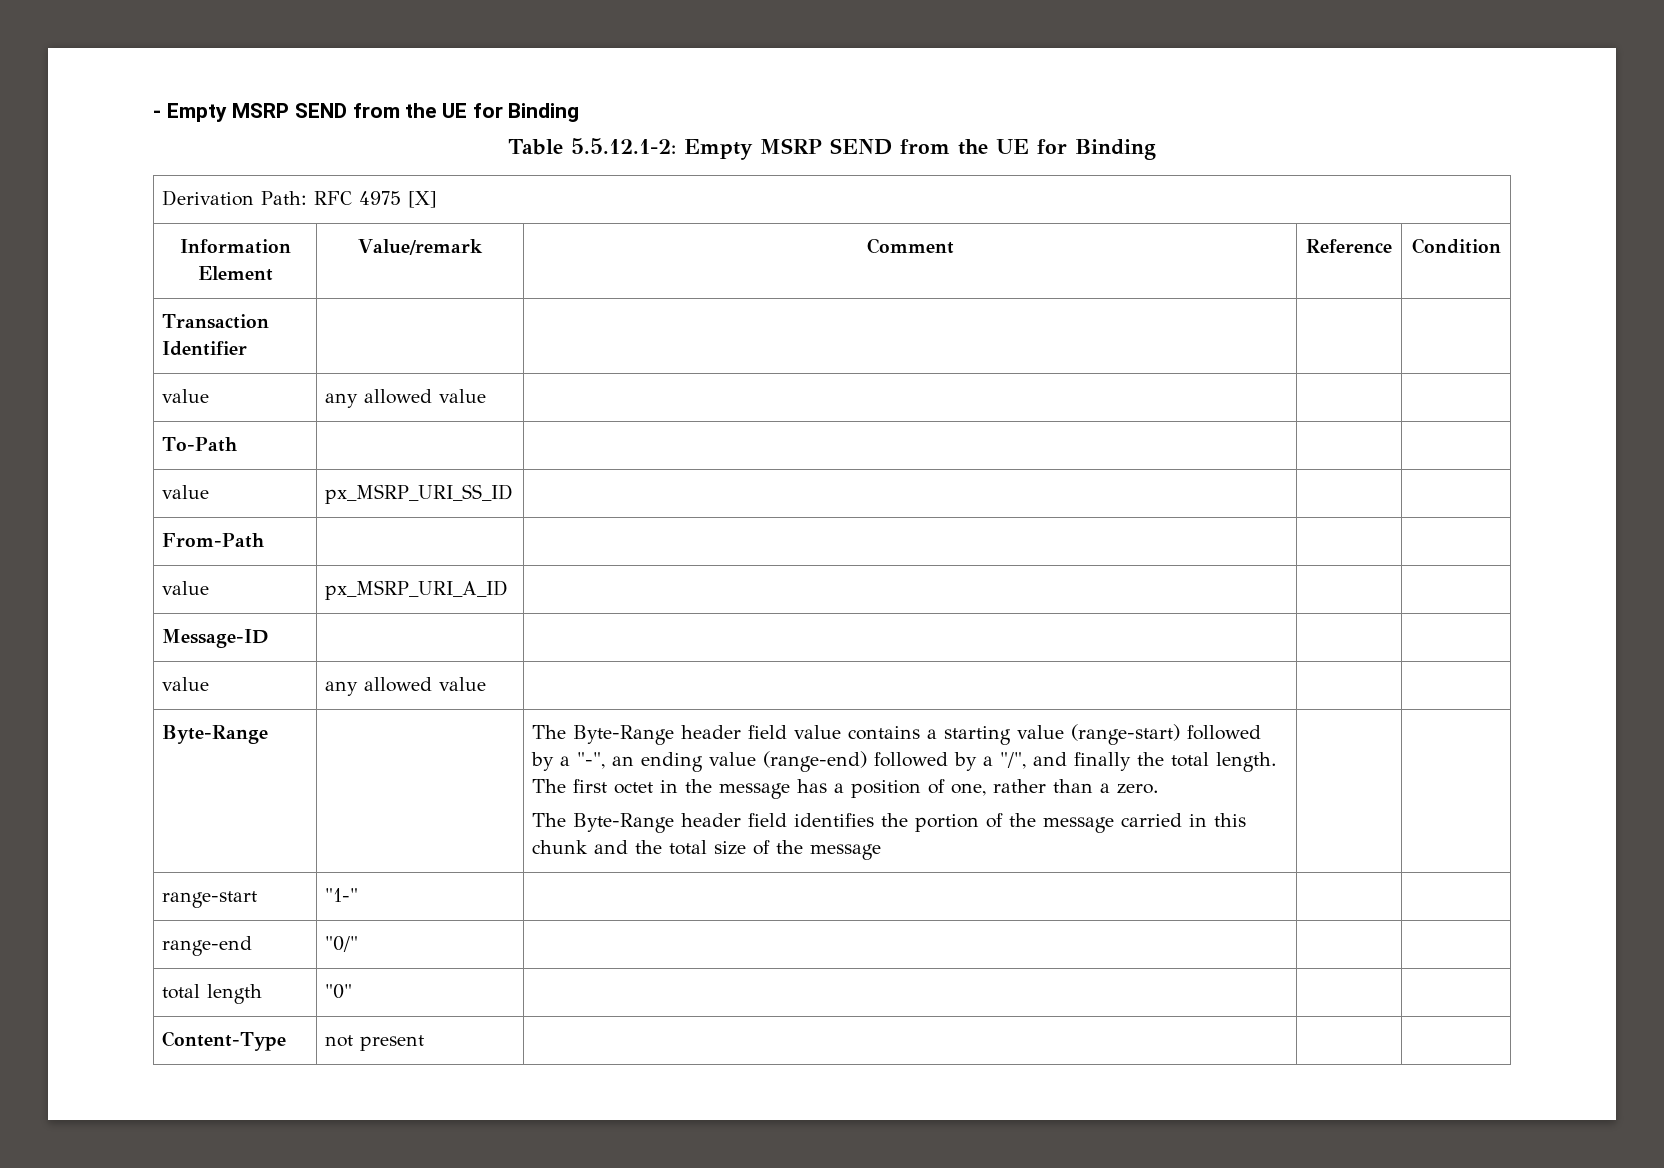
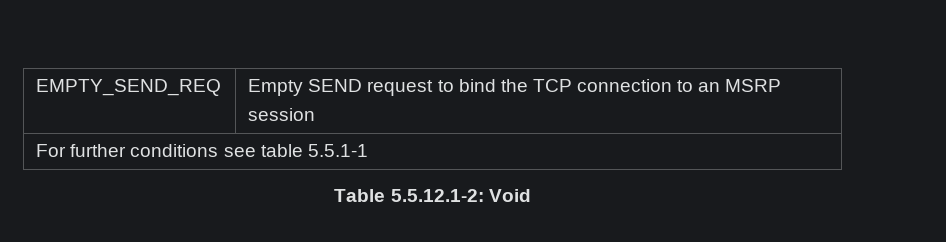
- - Empty MSRP SEND from the UE for Binding
- Table 5.5.12.1-2: Empty MSRP SEND from the UE for Binding
- Derivation Path: RFC 4975 [X]
- Information Element | Value/remark | Comment | Reference | Condition
- Transaction Identifier | | | |
- value | any allowed value | | |
- To-Path | | | |
- value | px_MSRP_URI_SS_ID | | |
- From-Path | | | |
- value | px_MSRP_URI_A_ID | | |
- Message-ID | | | |
- value | any allowed value | | |
- Byte-Range | | The Byte-Range header field value contains a starting value (range-start) followed by a "-", an ending value (range-end) followed by a "/", and finally the total length. The first octet in the message has a position of one, rather than a zero.
- The Byte-Range header field identifies the portion of the message carried in this chunk and the total size of the message | |
- range-start | "1-" | | |
- range-end | "0/" | | |
- total length | "0" | | |
- Content-Type | not present | | |
+ EMPTY_SEND_REQ | Empty SEND request to bind the TCP connection to an MSRP session
+ For further conditions see table 5.5.1-1
+ Table 5.5.12.1-2: Void

